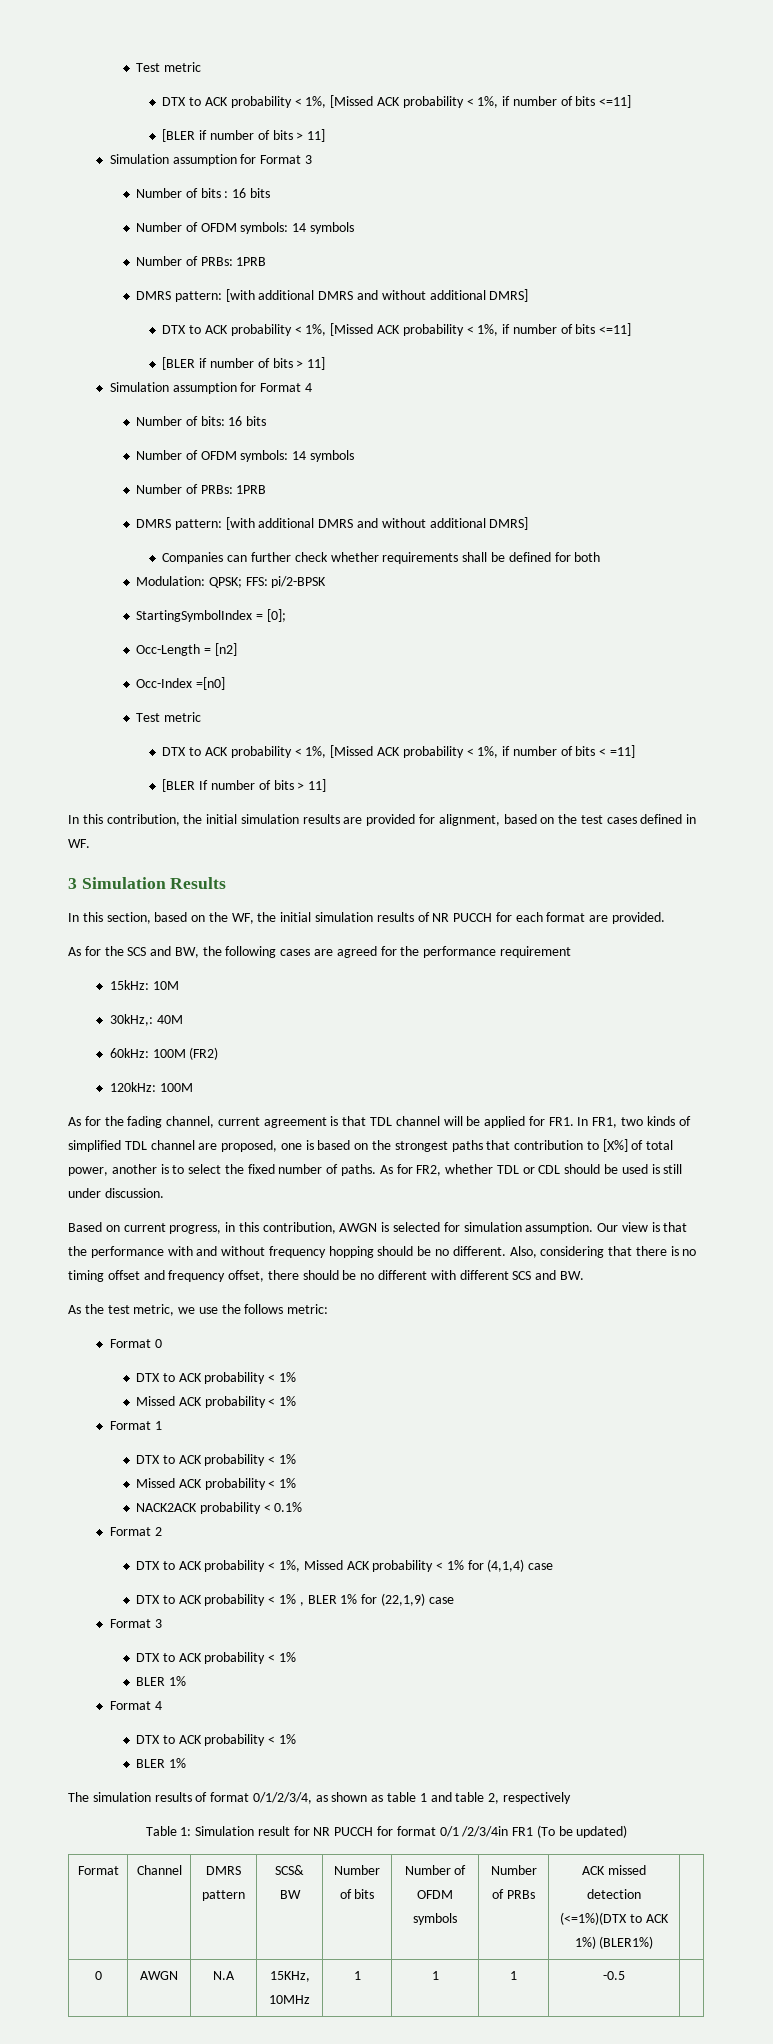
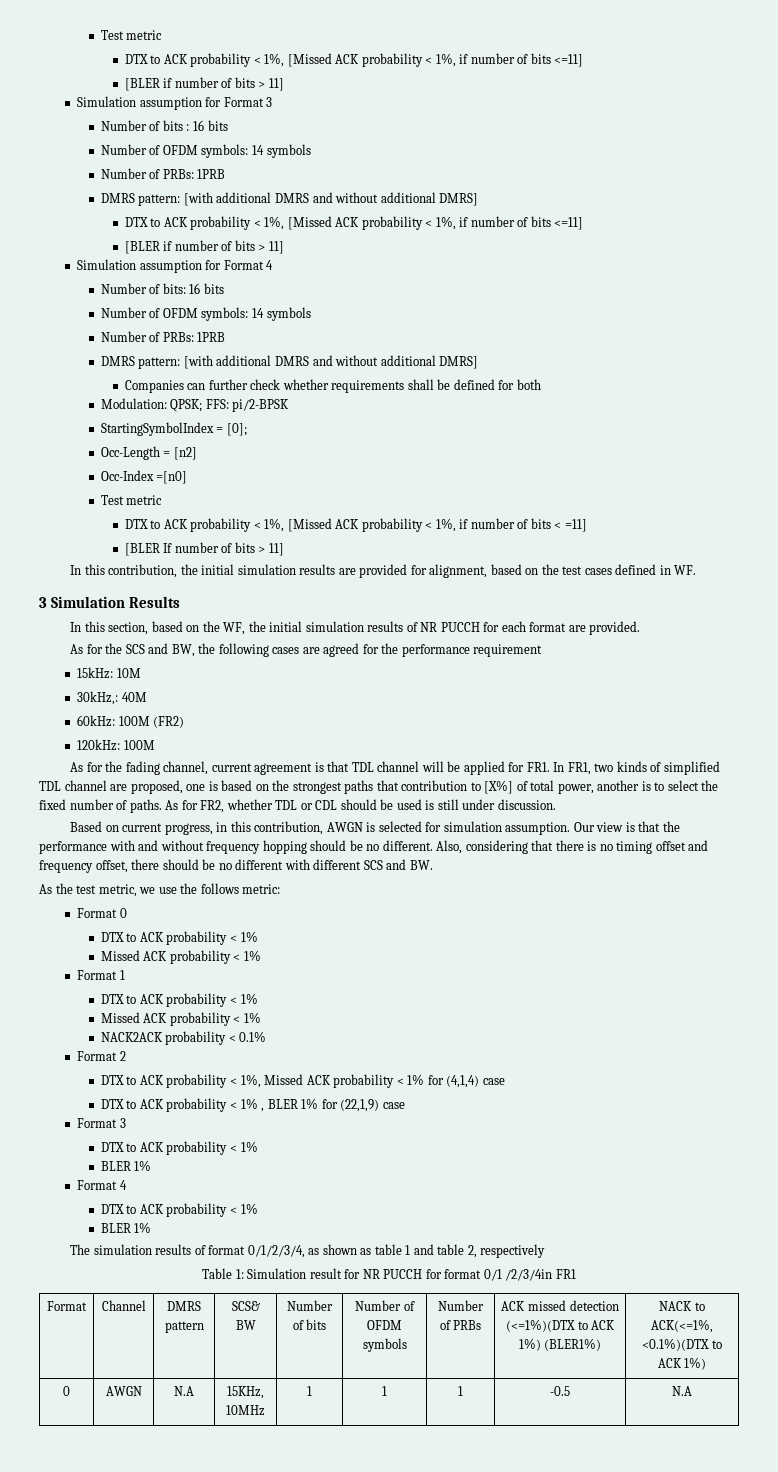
- Table 1: Simulation result for NR PUCCH for format 0/1 /2/3/4in FR1 (To be updated)
+ Table 1: Simulation result for NR PUCCH for format 0/1 /2/3/4in FR1
- Format | Channel | DMRS pattern | SCS& BW | Number of bits | Number of OFDM symbols | Number of PRBs | ACK missed detection (<=1%)(DTX to ACK 1%) (BLER1%) |
+ Format | Channel | DMRS pattern | SCS& BW | Number of bits | Number of OFDM symbols | Number of PRBs | ACK missed detection (<=1%)(DTX to ACK 1%) (BLER1%) | NACK to ACK(<=1%, <0.1%)(DTX to ACK 1%)
- 0 | AWGN | N.A | 15KHz, 10MHz | 1 | 1 | 1 | -0.5 |
+ 0 | AWGN | N.A | 15KHz, 10MHz | 1 | 1 | 1 | -0.5 | N.A

